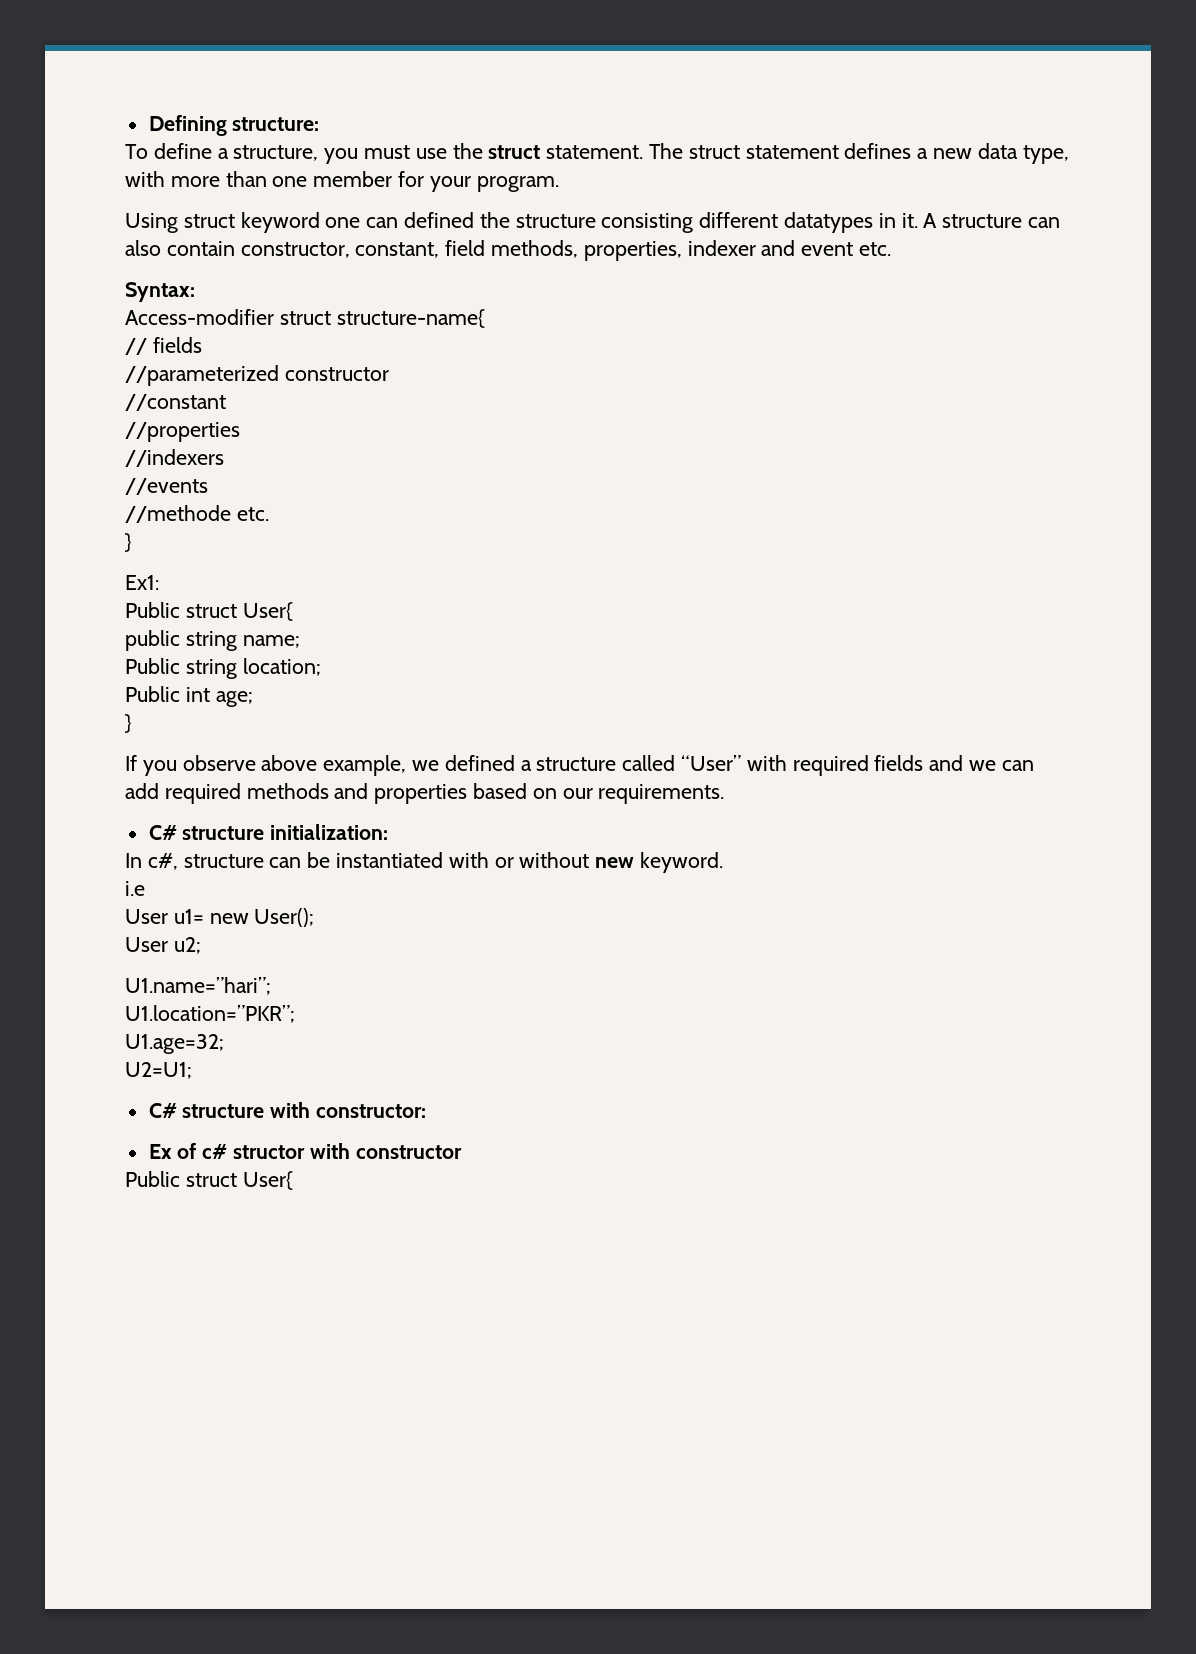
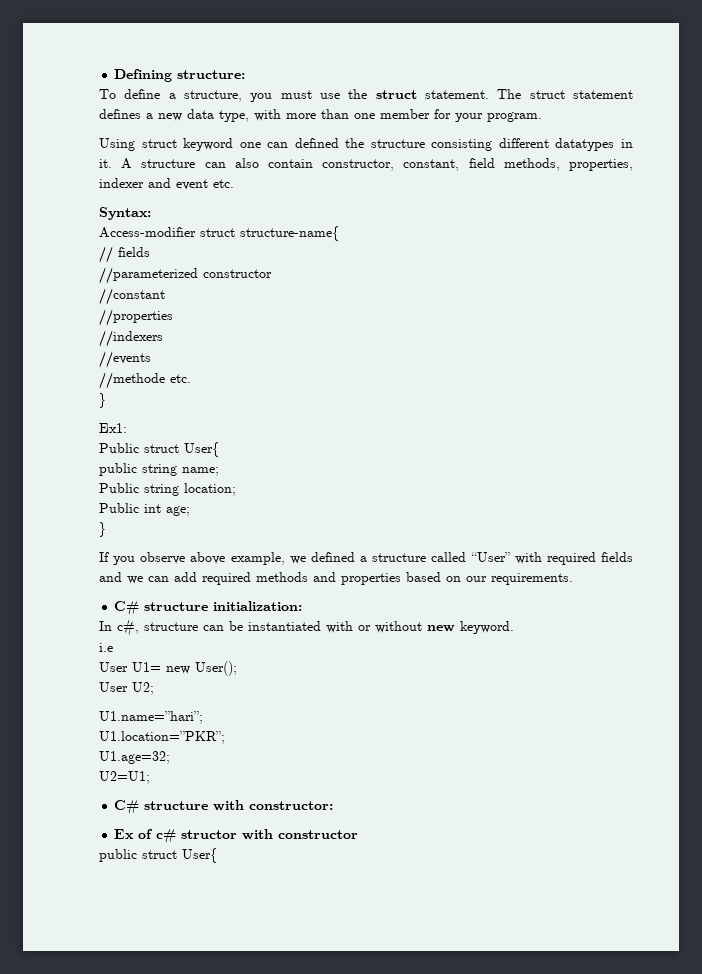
- User u1= new User();
+ User U1= new User();
- User u2;
+ User U2;
  Ex of c# structor with constructor
- Public struct User{
+ public struct User{

